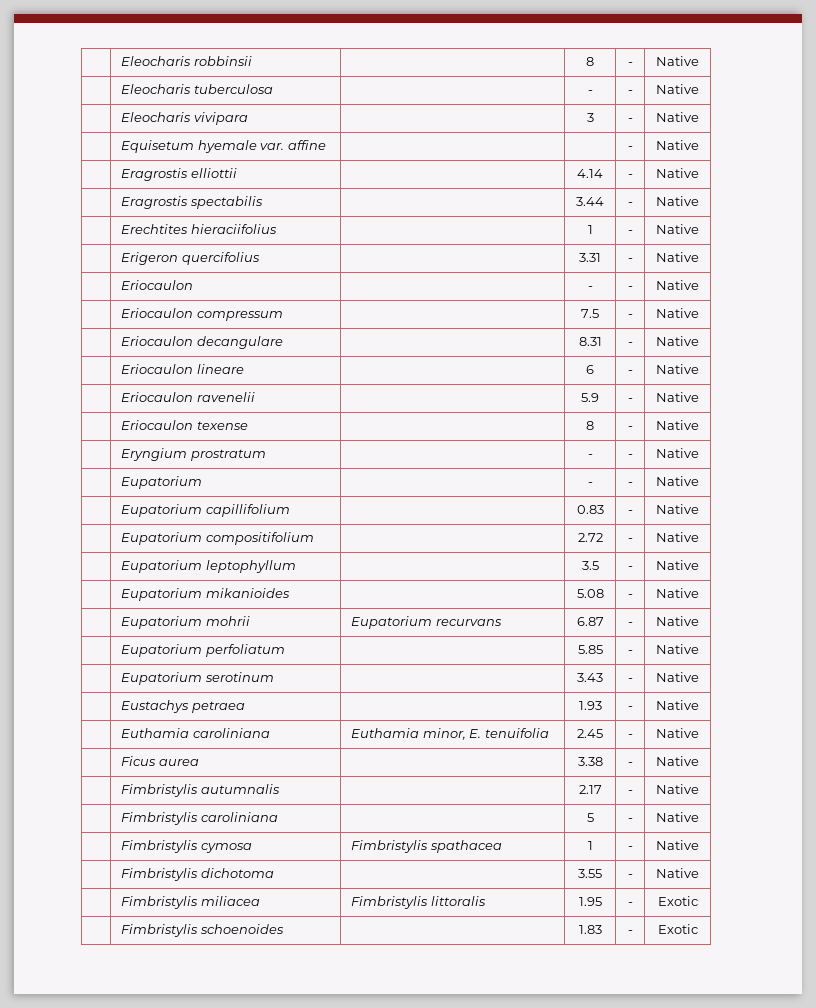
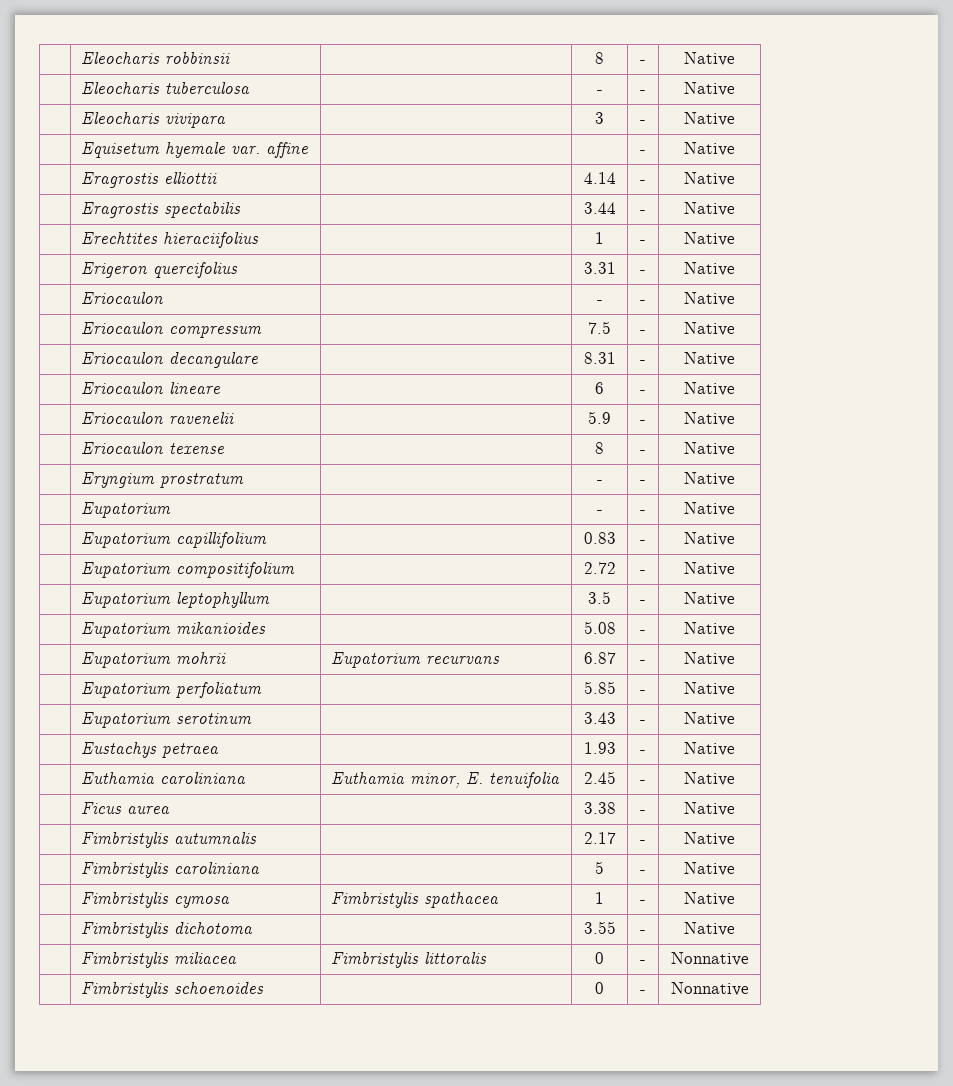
- | Fimbristylis miliacea | Fimbristylis littoralis | 1.95 | - | Exotic
+ | Fimbristylis miliacea | Fimbristylis littoralis | 0 | - | Nonnative
- | Fimbristylis schoenoides | | 1.83 | - | Exotic
+ | Fimbristylis schoenoides | | 0 | - | Nonnative

